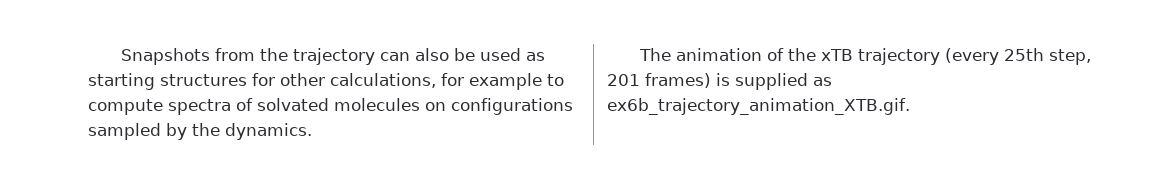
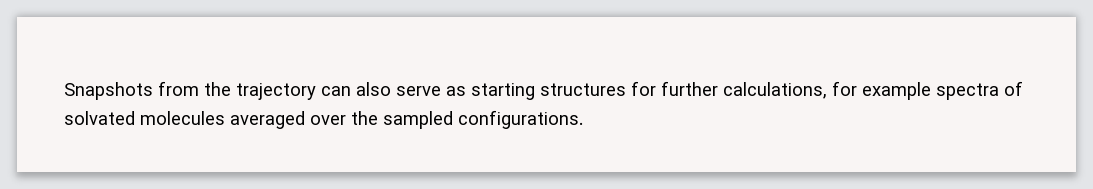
- Snapshots from the trajectory can also be used as starting structures for other calculations, for example to compute spectra of solvated molecules on configurations sampled by the dynamics.
- The animation of the xTB trajectory (every 25th step, 201 frames) is supplied as ex6b_trajectory_animation_XTB.gif.
+ Snapshots from the trajectory can also serve as starting structures for further calculations, for example spectra of solvated molecules averaged over the sampled configurations.

